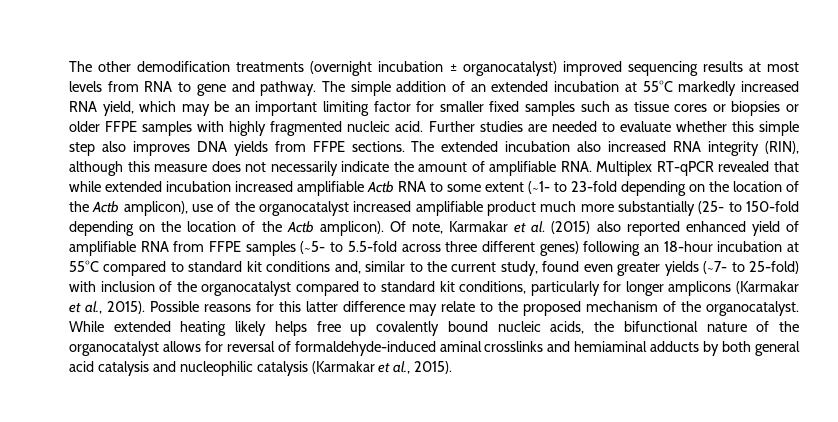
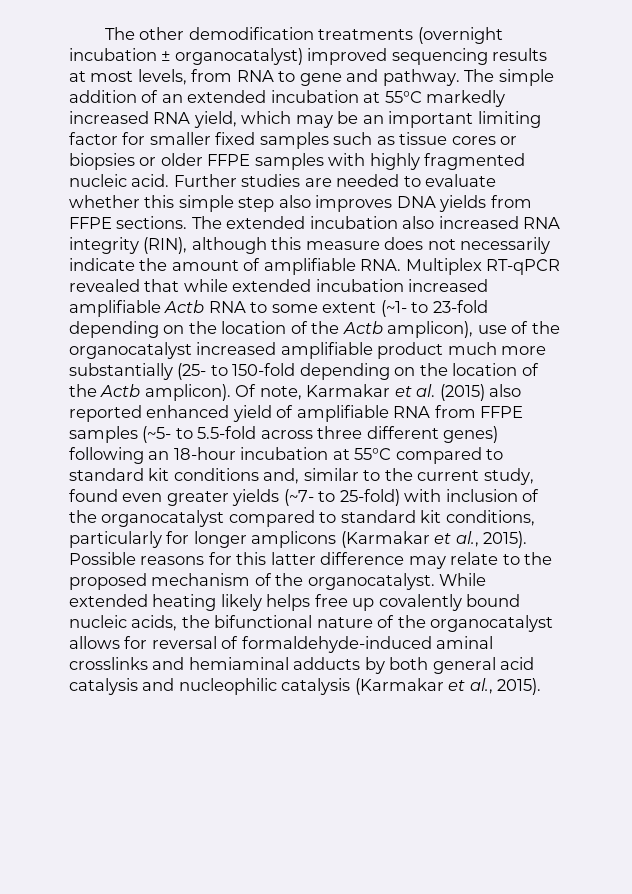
- The other demodification treatments (overnight incubation ± organocatalyst) improved sequencing results at most levels from RNA to gene and pathway.
+ The other demodification treatments (overnight incubation ± organocatalyst) improved sequencing results at most levels, from RNA to gene and pathway.

